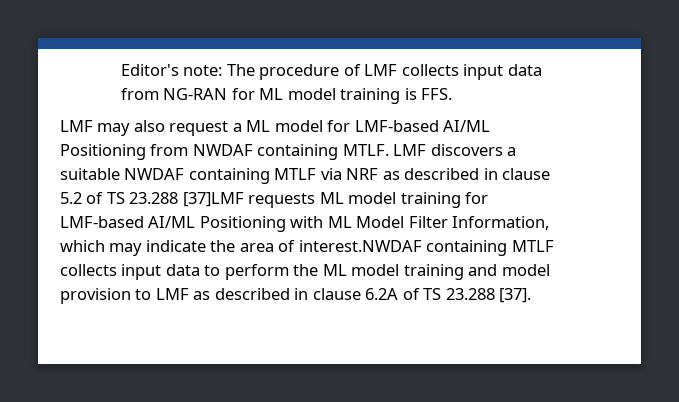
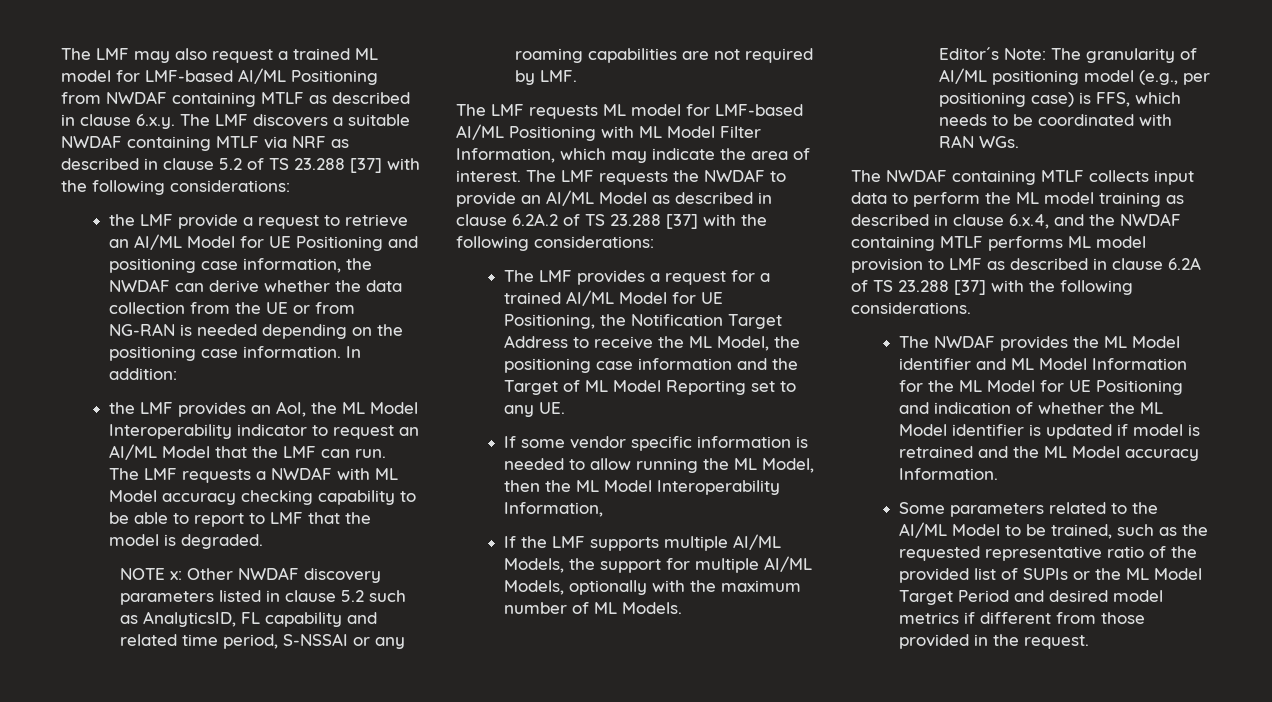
- Editor's note: The procedure of LMF collects input data from NG-RAN for ML model training is FFS.
- LMF may also request a ML model for LMF-based AI/ML Positioning from NWDAF containing MTLF. LMF discovers a suitable NWDAF containing MTLF via NRF as described in clause 5.2 of TS 23.288 [37]LMF requests ML model training for LMF-based AI/ML Positioning with ML Model Filter Information, which may indicate the area of interest.NWDAF containing MTLF collects input data to perform the ML model training and model provision to LMF as described in clause 6.2A of TS 23.288 [37].
+ The LMF may also request a trained ML model for LMF-based AI/ML Positioning from NWDAF containing MTLF as described in clause 6.x.y. The LMF discovers a suitable NWDAF containing MTLF via NRF as described in clause 5.2 of TS 23.288 [37] with the following considerations:
+ the LMF provide a request to retrieve an AI/ML Model for UE Positioning and positioning case information, the NWDAF can derive whether the data collection from the UE or from NG-RAN is needed depending on the positioning case information. In addition:
+ the LMF provides an AoI, the ML Model Interoperability indicator to request an AI/ML Model that the LMF can run. The LMF requests a NWDAF with ML Model accuracy checking capability to be able to report to LMF that the model is degraded.
+ NOTE x: Other NWDAF discovery parameters listed in clause 5.2 such as AnalyticsID, FL capability and related time period, S-NSSAI or any roaming capabilities are not required by LMF.
+ The LMF requests ML model for LMF-based AI/ML Positioning with ML Model Filter Information, which may indicate the area of interest. The LMF requests the NWDAF to provide an AI/ML Model as described in clause 6.2A.2 of TS 23.288 [37] with the following considerations:
+ The LMF provides a request for a trained AI/ML Model for UE Positioning, the Notification Target Address to receive the ML Model, the positioning case information and the Target of ML Model Reporting set to any UE.
+ If some vendor specific information is needed to allow running the ML Model, then the ML Model Interoperability Information,
+ If the LMF supports multiple AI/ML Models, the support for multiple AI/ML Models, optionally with the maximum number of ML Models.
+ Editor´s Note: The granularity of AI/ML positioning model (e.g., per positioning case) is FFS, which needs to be coordinated with RAN WGs.
+ The NWDAF containing MTLF collects input data to perform the ML model training as described in clause 6.x.4, and the NWDAF containing MTLF performs ML model provision to LMF as described in clause 6.2A of TS 23.288 [37] with the following considerations.
+ The NWDAF provides the ML Model identifier and ML Model Information for the ML Model for UE Positioning and indication of whether the ML Model identifier is updated if model is retrained and the ML Model accuracy Information.
+ Some parameters related to the AI/ML Model to be trained, such as the requested representative ratio of the provided list of SUPIs or the ML Model Target Period and desired model metrics if different from those provided in the request.

